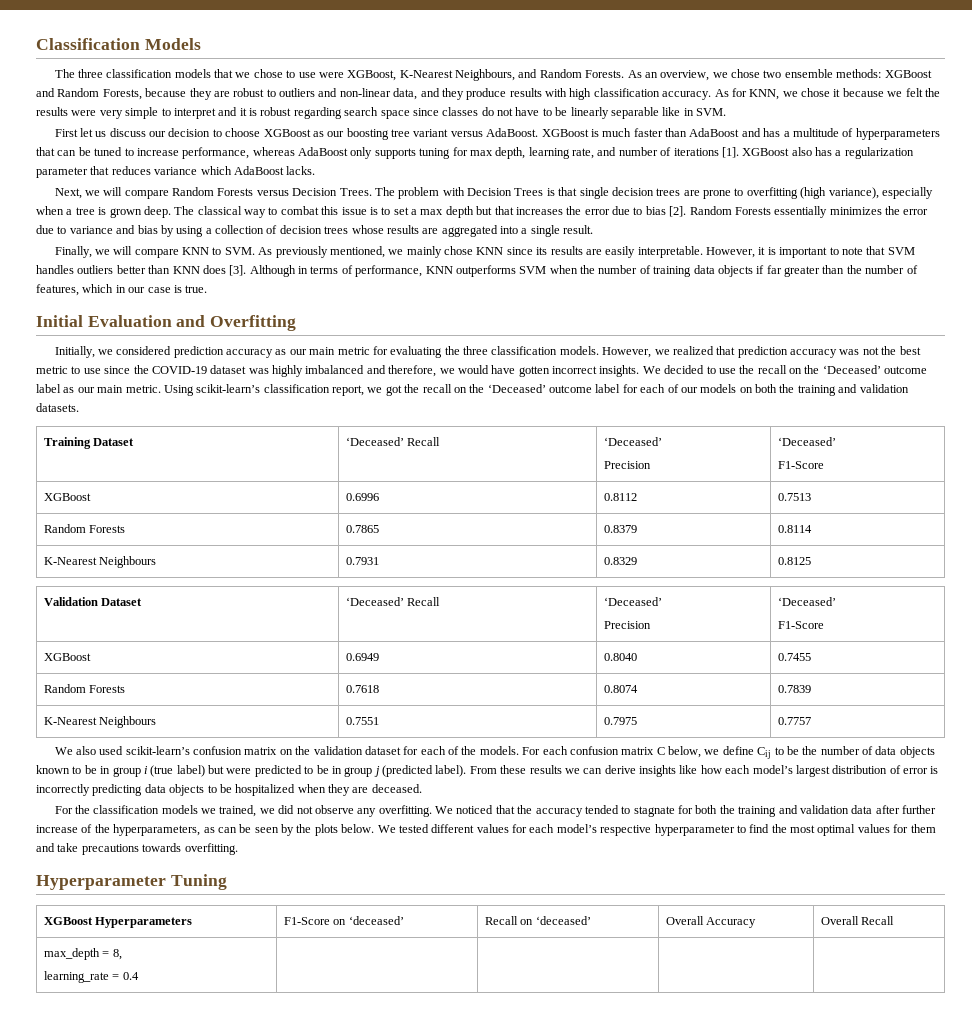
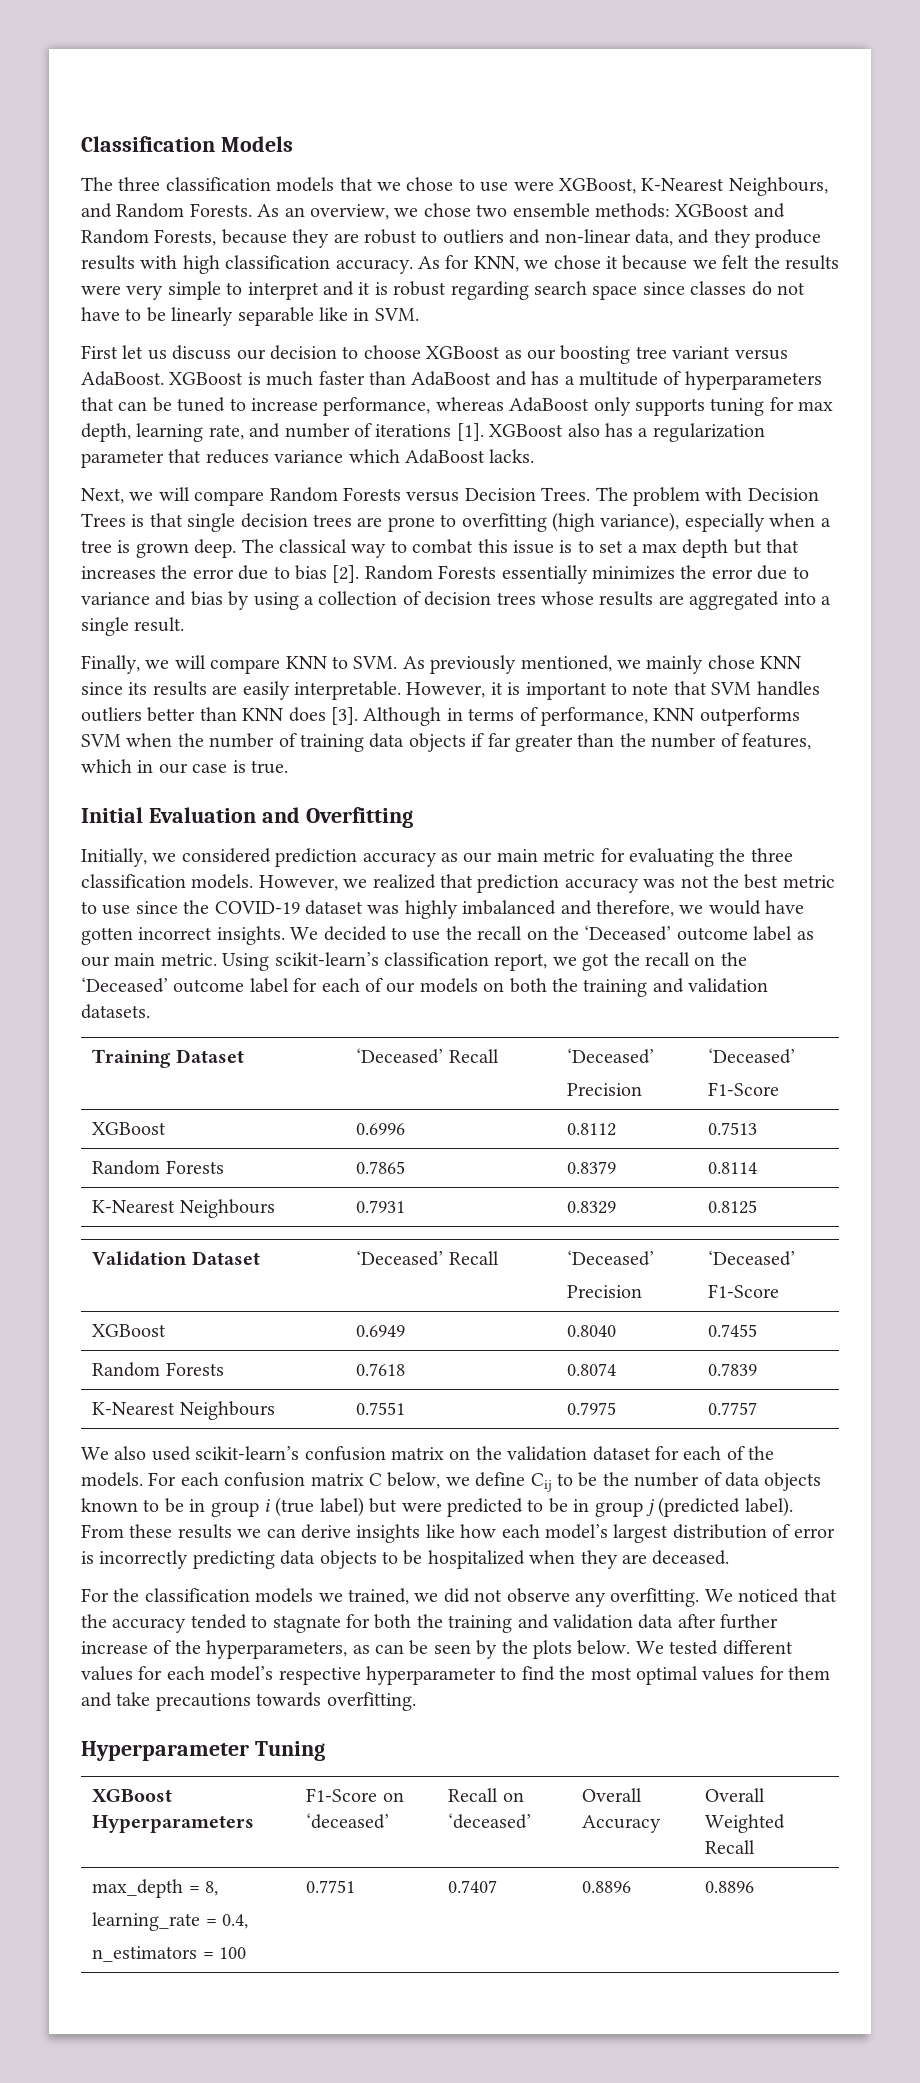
- XGBoost Hyperparameters | F1-Score on ‘deceased’ | Recall on ‘deceased’ | Overall Accuracy | Overall Recall
+ XGBoost Hyperparameters | F1-Score on ‘deceased’ | Recall on ‘deceased’ | Overall Accuracy | Overall Weighted Recall
  max_depth = 8,
- learning_rate = 0.4 | | | |
+ learning_rate = 0.4,
+ n_estimators = 100 | 0.7751 | 0.7407 | 0.8896 | 0.8896

